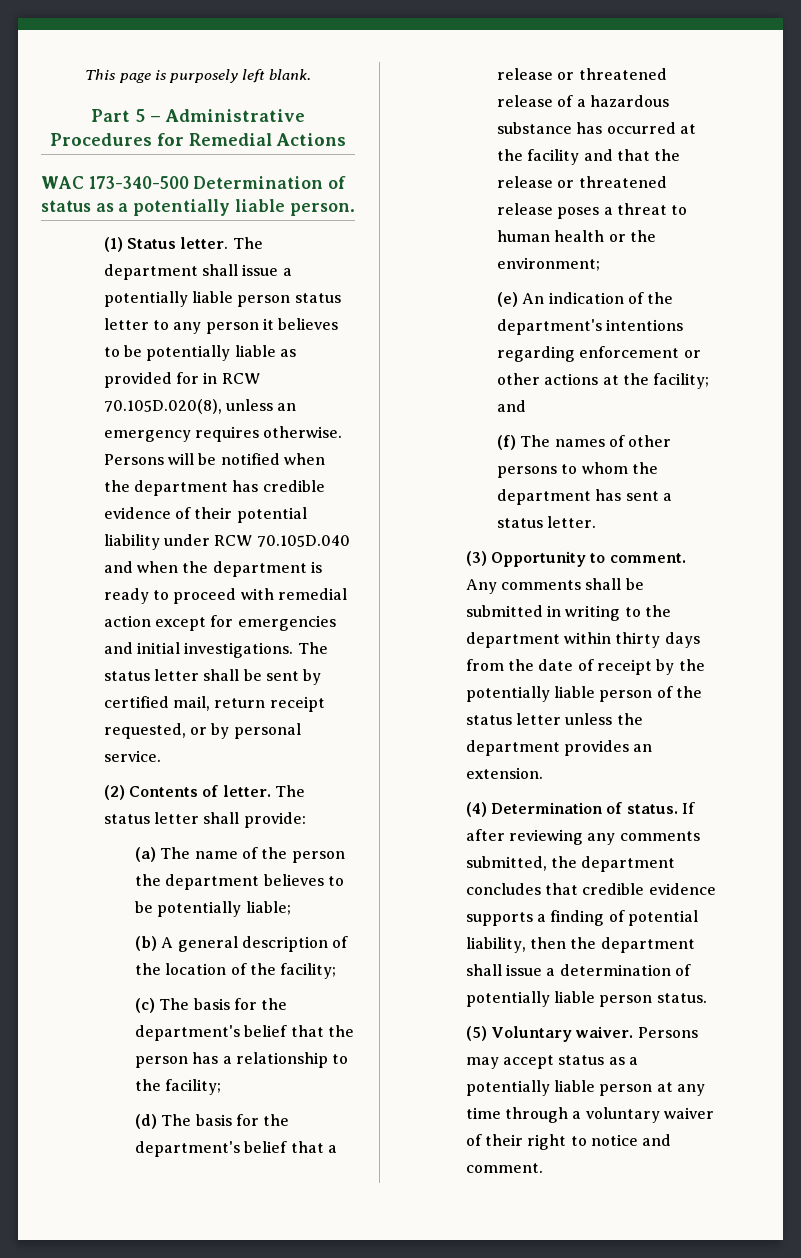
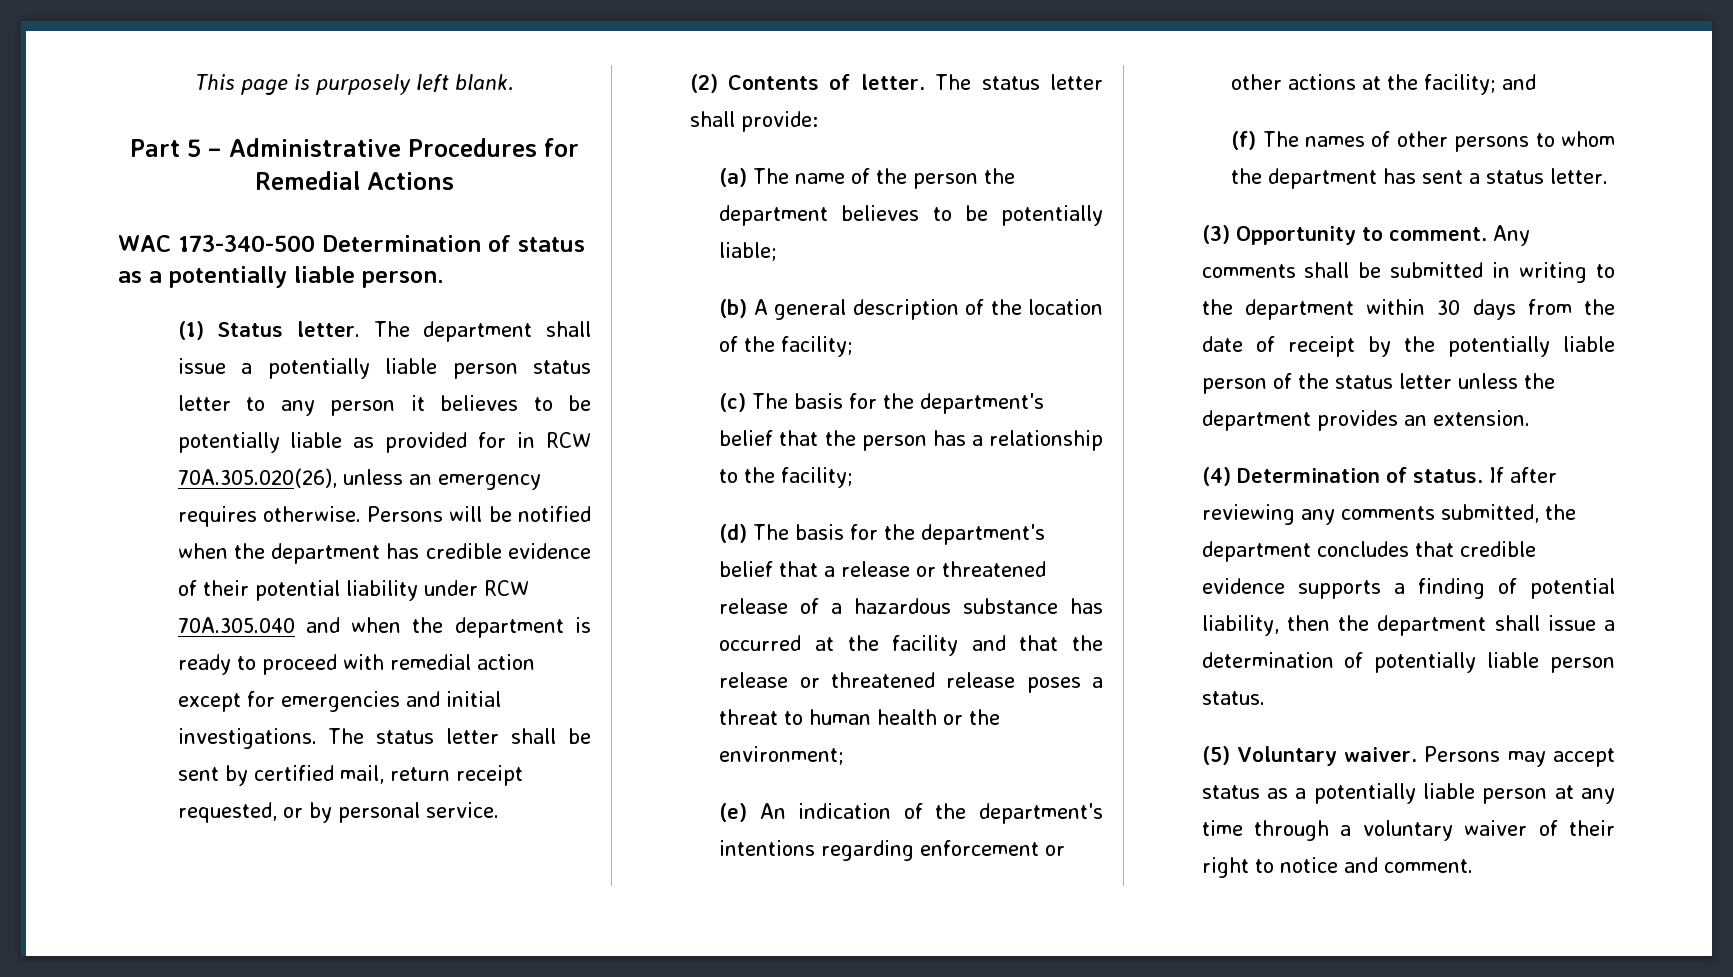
- The department shall issue a potentially liable person status letter to any person it believes to be potentially liable as provided for in RCW 70.105D.020(8), unless an emergency requires otherwise.
+ The department shall issue a potentially liable person status letter to any person it believes to be potentially liable as provided for in RCW 70A.305.020(26), unless an emergency requires otherwise.
- Persons will be notified when the department has credible evidence of their potential liability under RCW 70.105D.040 and when the department is ready to proceed with remedial action except for emergencies and initial investigations.
+ Persons will be notified when the department has credible evidence of their potential liability under RCW 70A.305.040 and when the department is ready to proceed with remedial action except for emergencies and initial investigations.
- Any comments shall be submitted in writing to the department within thirty days from the date of receipt by the potentially liable person of the status letter unless the department provides an extension.
+ Any comments shall be submitted in writing to the department within 30 days from the date of receipt by the potentially liable person of the status letter unless the department provides an extension.

